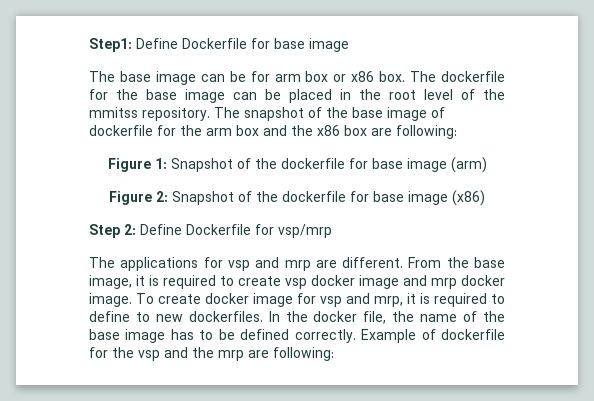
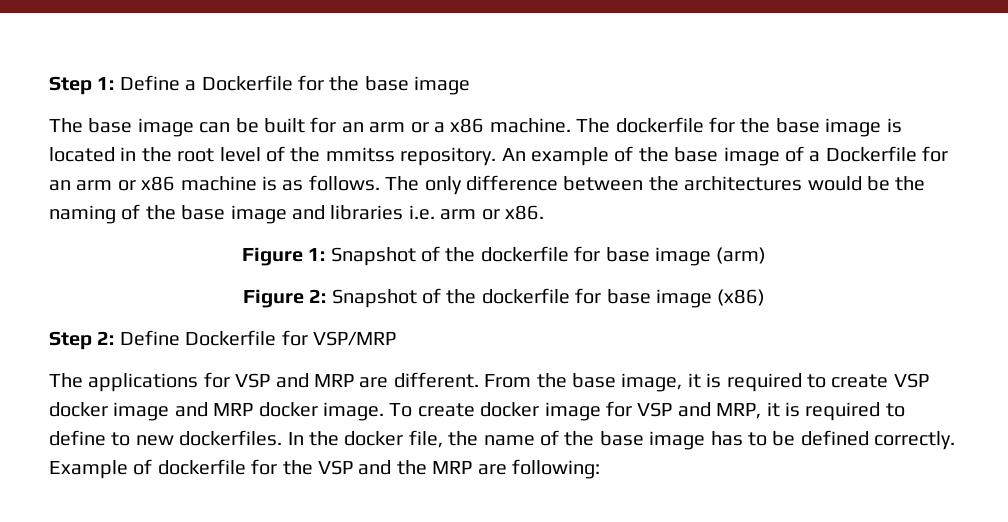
- Step1: Define Dockerfile for base image
+ Step 1: Define a Dockerfile for the base image
- The base image can be for arm box or x86 box.
+ The base image can be built for an arm or a x86 machine.
- The dockerfile for the base image can be placed in the root level of the mmitss repository.
+ The dockerfile for the base image is located in the root level of the mmitss repository.
- The snapshot of the base image of dockerfile for the arm box and the x86 box are following:
+ An example of the base image of a Dockerfile for an arm or x86 machine is as follows. The only difference between the architectures would be the naming of the base image and libraries i.e. arm or x86.
- Step 2: Define Dockerfile for vsp/mrp
+ Step 2: Define Dockerfile for VSP/MRP
- The applications for vsp and mrp are different.
+ The applications for VSP and MRP are different.
- From the base image, it is required to create vsp docker image and mrp docker image.
+ From the base image, it is required to create VSP docker image and MRP docker image.
- To create docker image for vsp and mrp, it is required to define to new dockerfiles.
+ To create docker image for VSP and MRP, it is required to define to new dockerfiles.
- Example of dockerfile for the vsp and the mrp are following:
+ Example of dockerfile for the VSP and the MRP are following:

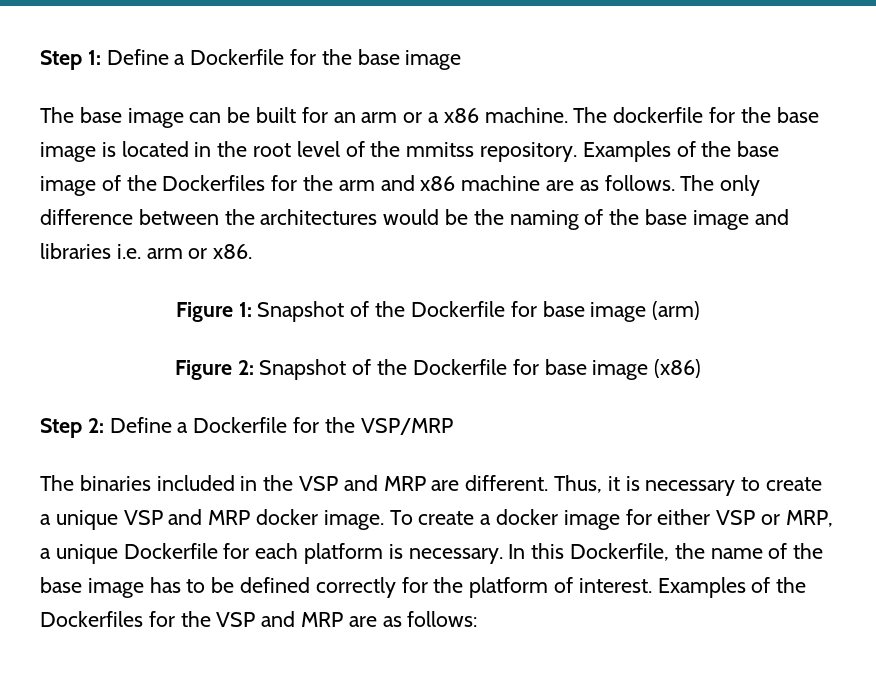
- An example of the base image of a Dockerfile for an arm or x86 machine is as follows.
+ Examples of the base image of the Dockerfiles for the arm and x86 machine are as follows.
- Figure 1: Snapshot of the dockerfile for base image (arm)
+ Figure 1: Snapshot of the Dockerfile for base image (arm)
- Figure 2: Snapshot of the dockerfile for base image (x86)
+ Figure 2: Snapshot of the Dockerfile for base image (x86)
- Step 2: Define Dockerfile for VSP/MRP
+ Step 2: Define a Dockerfile for the VSP/MRP
- The applications for VSP and MRP are different.
+ The binaries included in the VSP and MRP are different.
- From the base image, it is required to create VSP docker image and MRP docker image.
+ Thus, it is necessary to create a unique VSP and MRP docker image.
- To create docker image for VSP and MRP, it is required to define to new dockerfiles. In the docker file, the name of the base image has to be defined correctly. Example of dockerfile for the VSP and the MRP are following:
+ To create a docker image for either VSP or MRP, a unique Dockerfile for each platform is necessary. In this Dockerfile, the name of the base image has to be defined correctly for the platform of interest. Examples of the Dockerfiles for the VSP and MRP are as follows:

